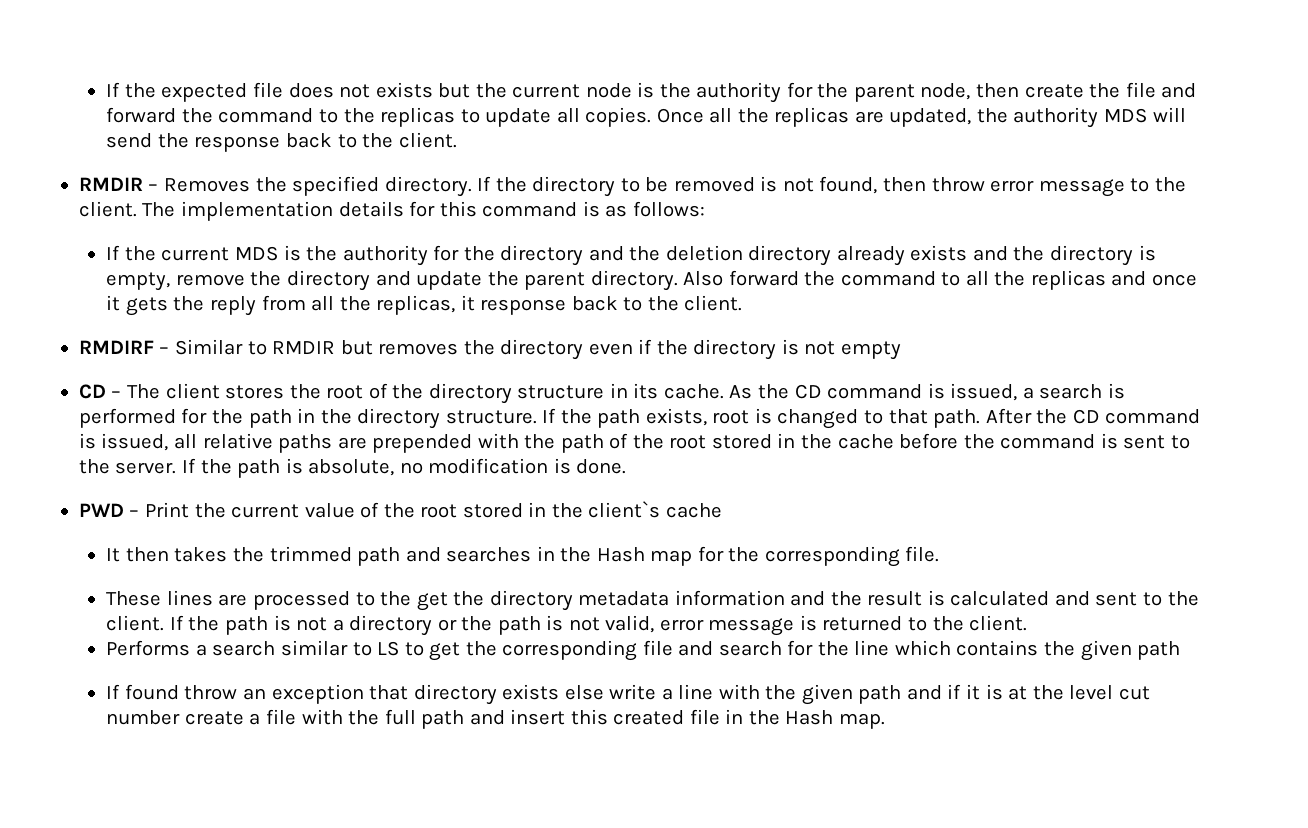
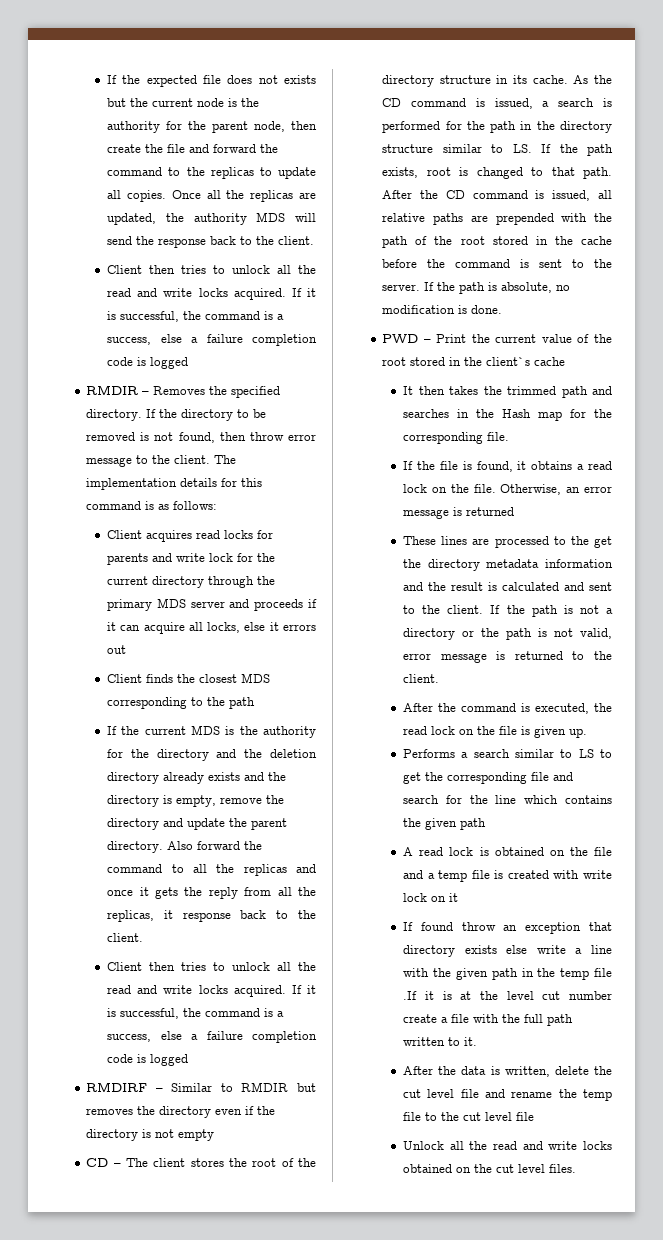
  Once all the replicas are updated, the authority MDS will send the response back to the client.
+ Client then tries to unlock all the read and write locks acquired. If it is successful, the command is a success, else a failure completion code is logged
+ Client acquires read locks for parents and write lock for the current directory through the primary MDS server and proceeds if it can acquire all locks, else it errors out
+ Client finds the closest MDS corresponding to the path
  Also forward the command to all the replicas and once it gets the reply from all the replicas, it response back to the client.
+ Client then tries to unlock all the read and write locks acquired. If it is successful, the command is a success, else a failure completion code is logged
- As the CD command is issued, a search is performed for the path in the directory structure. If the path exists, root is changed to that path.
+ As the CD command is issued, a search is performed for the path in the directory structure similar to LS. If the path exists, root is changed to that path.
+ If the file is found, it obtains a read lock on the file. Otherwise, an error message is returned
+ After the command is executed, the read lock on the file is given up.
+ A read lock is obtained on the file and a temp file is created with write lock on it
- If found throw an exception that directory exists else write a line with the given path and if it is at the level cut number create a file with the full path and insert this created file in the Hash map.
+ If found throw an exception that directory exists else write a line with the given path in the temp file .If it is at the level cut number create a file with the full path written to it.
+ After the data is written, delete the cut level file and rename the temp file to the cut level file
+ Unlock all the read and write locks obtained on the cut level files.

